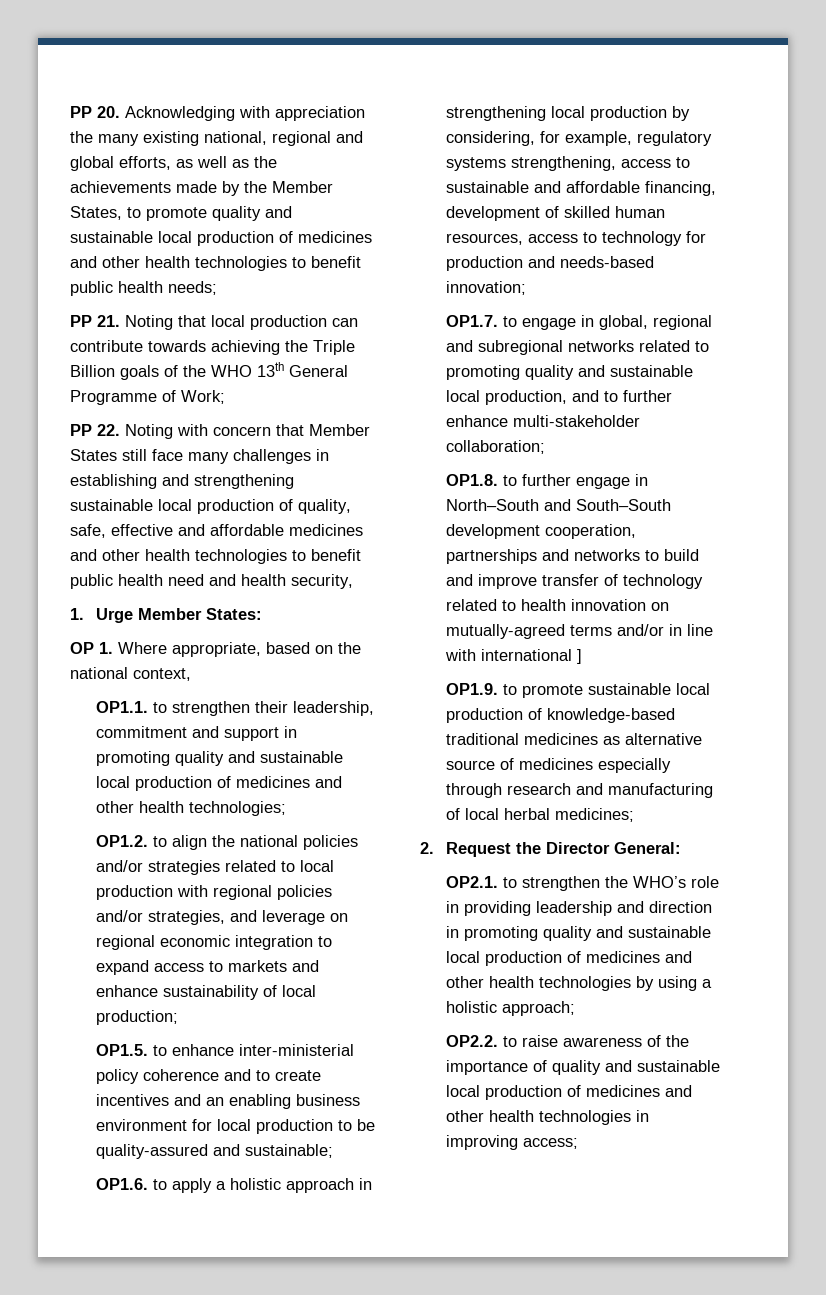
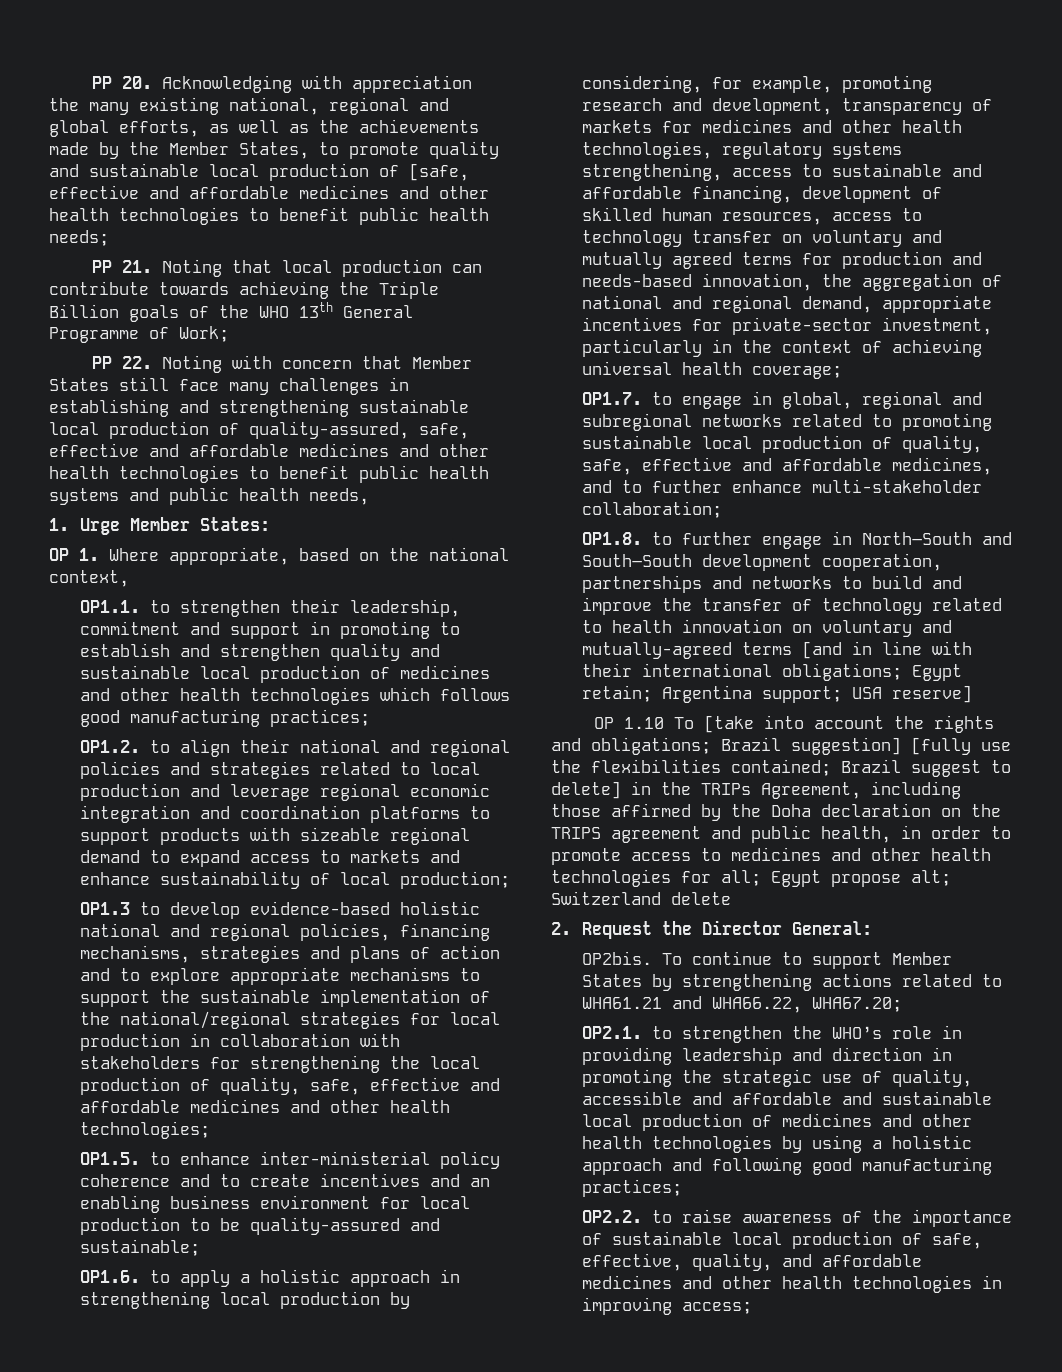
- PP 20. Acknowledging with appreciation the many existing national, regional and global efforts, as well as the achievements made by the Member States, to promote quality and sustainable local production of medicines and other health technologies to benefit public health needs;
+ PP 20. Acknowledging with appreciation the many existing national, regional and global efforts, as well as the achievements made by the Member States, to promote quality and sustainable local production of [safe, effective and affordable medicines and other health technologies to benefit public health needs;
- PP 22. Noting with concern that Member States still face many challenges in establishing and strengthening sustainable local production of quality, safe, effective and affordable medicines and other health technologies to benefit public health need and health security,
+ PP 22. Noting with concern that Member States still face many challenges in establishing and strengthening sustainable local production of quality-assured, safe, effective and affordable medicines and other health technologies to benefit public health systems and public health needs,
- OP1.1. to strengthen their leadership, commitment and support in promoting quality and sustainable local production of medicines and other health technologies;
- OP1.2. to align the national policies and/or strategies related to local production with regional policies and/or strategies, and leverage on regional economic integration to expand access to markets and enhance sustainability of local production;
+ OP1.1. to strengthen their leadership, commitment and support in promoting to establish and strengthen quality and sustainable local production of medicines and other health technologies which follows good manufacturing practices;
+ OP1.2. to align their national and regional policies and strategies related to local production and leverage regional economic integration and coordination platforms to support products with sizeable regional demand to expand access to markets and enhance sustainability of local production;
+ OP1.3 to develop evidence-based holistic national and regional policies, financing mechanisms, strategies and plans of action and to explore appropriate mechanisms to support the sustainable implementation of the national/regional strategies for local production in collaboration with stakeholders for strengthening the local production of quality, safe, effective and affordable medicines and other health technologies;
- OP1.6. to apply a holistic approach in strengthening local production by considering, for example, regulatory systems strengthening, access to sustainable and affordable financing, development of skilled human resources, access to technology for production and needs-based innovation;
+ OP1.6. to apply a holistic approach in strengthening local production by considering, for example, promoting research and development, transparency of markets for medicines and other health technologies, regulatory systems strengthening, access to sustainable and affordable financing, development of skilled human resources, access to technology transfer on voluntary and mutually agreed terms for production and needs-based innovation, the aggregation of national and regional demand, appropriate incentives for private-sector investment, particularly in the context of achieving universal health coverage;
- OP1.7. to engage in global, regional and subregional networks related to promoting quality and sustainable local production, and to further enhance multi-stakeholder collaboration;
+ OP1.7. to engage in global, regional and subregional networks related to promoting sustainable local production of quality, safe, effective and affordable medicines, and to further enhance multi-stakeholder collaboration;
- OP1.8. to further engage in North–South and South–South development cooperation, partnerships and networks to build and improve transfer of technology related to health innovation on mutually-agreed terms and/or in line with international ]
- OP1.9. to promote sustainable local production of knowledge-based traditional medicines as alternative source of medicines especially through research and manufacturing of local herbal medicines;
+ OP1.8. to further engage in North–South and South–South development cooperation, partnerships and networks to build and improve the transfer of technology related to health innovation on voluntary and mutually-agreed terms [and in line with their international obligations; Egypt retain; Argentina support; USA reserve]
+ OP 1.10 To [take into account the rights and obligations; Brazil suggestion] [fully use the flexibilities contained; Brazil suggest to delete] in the TRIPs Agreement, including those affirmed by the Doha declaration on the TRIPS agreement and public health, in order to promote access to medicines and other health technologies for all; Egypt propose alt; Switzerland delete
+ OP2bis. To continue to support Member States by strengthening actions related to WHA61.21 and WHA66.22, WHA67.20;
- OP2.1. to strengthen the WHO’s role in providing leadership and direction in promoting quality and sustainable local production of medicines and other health technologies by using a holistic approach;
+ OP2.1. to strengthen the WHO’s role in providing leadership and direction in promoting the strategic use of quality, accessible and affordable and sustainable local production of medicines and other health technologies by using a holistic approach and following good manufacturing practices;
- OP2.2. to raise awareness of the importance of quality and sustainable local production of medicines and other health technologies in improving access;
+ OP2.2. to raise awareness of the importance of sustainable local production of safe, effective, quality, and affordable medicines and other health technologies in improving access;

